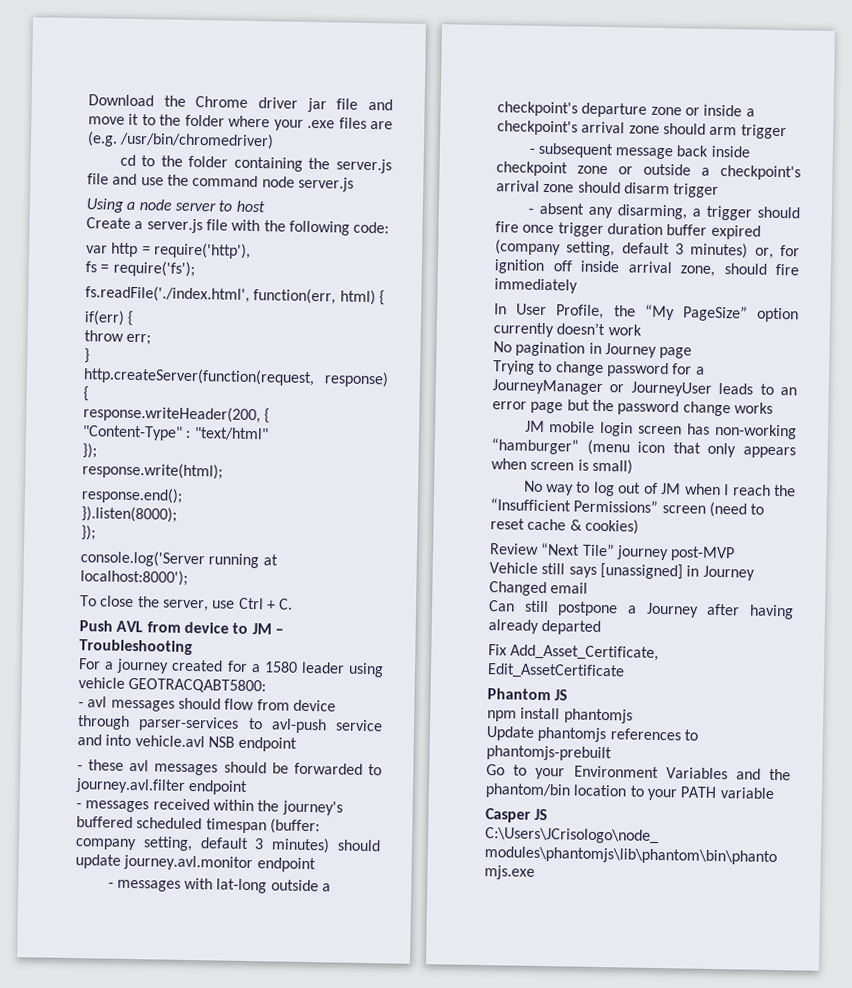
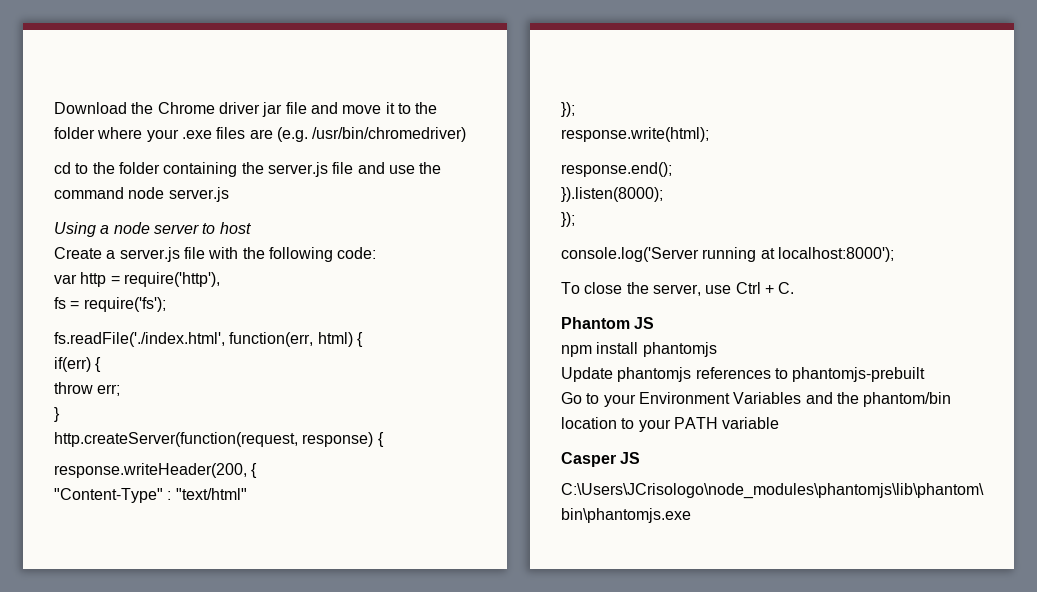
- Push AVL from device to JM – Troubleshooting
- For a journey created for a 1580 leader using vehicle GEOTRACQABT5800:
- - avl messages should flow from device through parser-services to avl-push service and into vehicle.avl NSB endpoint
- - these avl messages should be forwarded to journey.avl.filter endpoint
- - messages received within the journey's buffered scheduled timespan (buffer: company setting, default 3 minutes) should update journey.avl.monitor endpoint
- - messages with lat-long outside a checkpoint's departure zone or inside a checkpoint's arrival zone should arm trigger
- - subsequent message back inside checkpoint zone or outside a checkpoint's arrival zone should disarm trigger
- - absent any disarming, a trigger should fire once trigger duration buffer expired (company setting, default 3 minutes) or, for ignition off inside arrival zone, should fire immediately
- In User Profile, the “My PageSize” option currently doesn’t work
- No pagination in Journey page
- Trying to change password for a JourneyManager or JourneyUser leads to an error page but the password change works
- JM mobile login screen has non-working “hamburger” (menu icon that only appears when screen is small)
- No way to log out of JM when I reach the “Insufficient Permissions” screen (need to reset cache & cookies)
- Review “Next Tile” journey post-MVP
- Vehicle still says [unassigned] in Journey Changed email
- Can still postpone a Journey after having already departed
- Fix Add_Asset_Certificate, Edit_AssetCertificate

